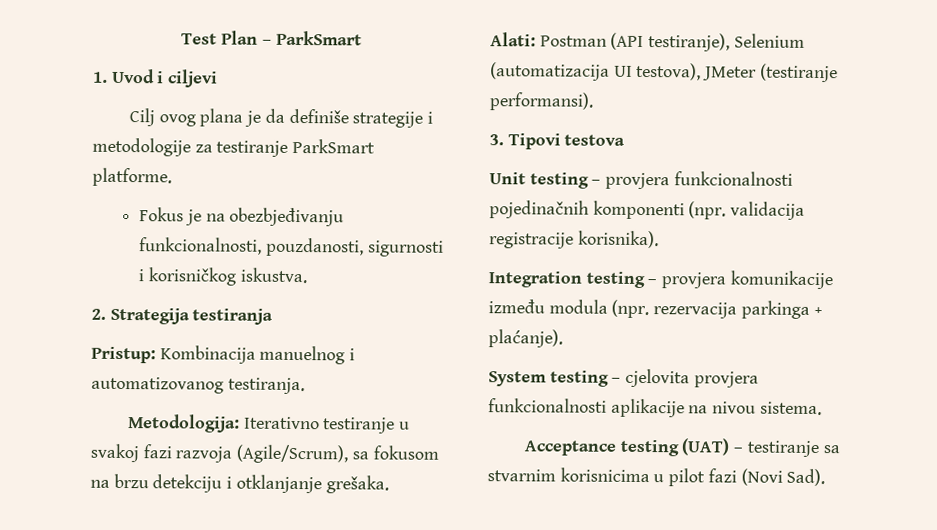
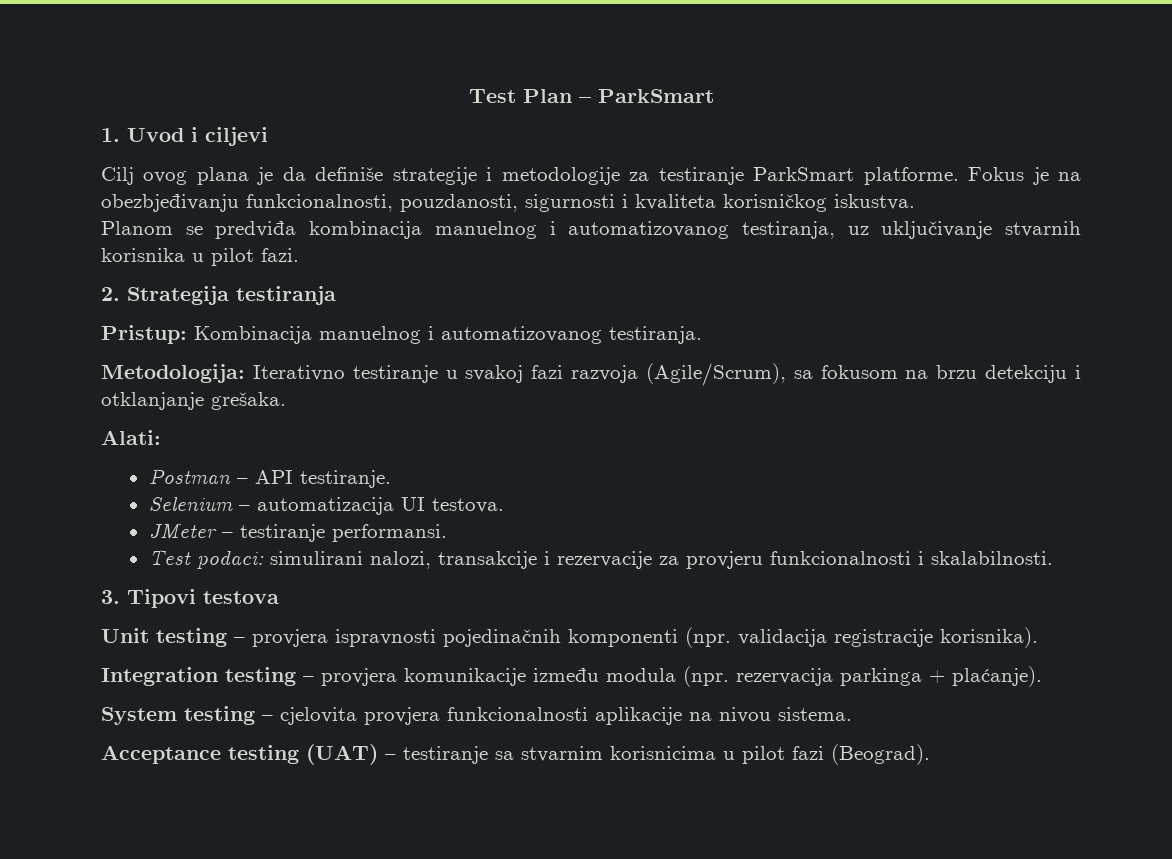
- Cilj ovog plana je da definiše strategije i metodologije za testiranje ParkSmart platforme.
- Fokus je na obezbjeđivanju funkcionalnosti, pouzdanosti, sigurnosti i korisničkog iskustva.
+ Cilj ovog plana je da definiše strategije i metodologije za testiranje ParkSmart platforme. Fokus je na obezbjeđivanju funkcionalnosti, pouzdanosti, sigurnosti i kvaliteta korisničkog iskustva.
+ Planom se predviđa kombinacija manuelnog i automatizovanog testiranja, uz uključivanje stvarnih korisnika u pilot fazi.
- Alati: Postman (API testiranje), Selenium (automatizacija UI testova), JMeter (testiranje performansi).
+ Alati:
+ Postman – API testiranje.
+ Selenium – automatizacija UI testova.
+ JMeter – testiranje performansi.
+ Test podaci: simulirani nalozi, transakcije i rezervacije za provjeru funkcionalnosti i skalabilnosti.
- Unit testing – provjera funkcionalnosti pojedinačnih komponenti (npr. validacija registracije korisnika).
+ Unit testing – provjera ispravnosti pojedinačnih komponenti (npr. validacija registracije korisnika).
- Acceptance testing (UAT) – testiranje sa stvarnim korisnicima u pilot fazi (Novi Sad).
+ Acceptance testing (UAT) – testiranje sa stvarnim korisnicima u pilot fazi (Beograd).

